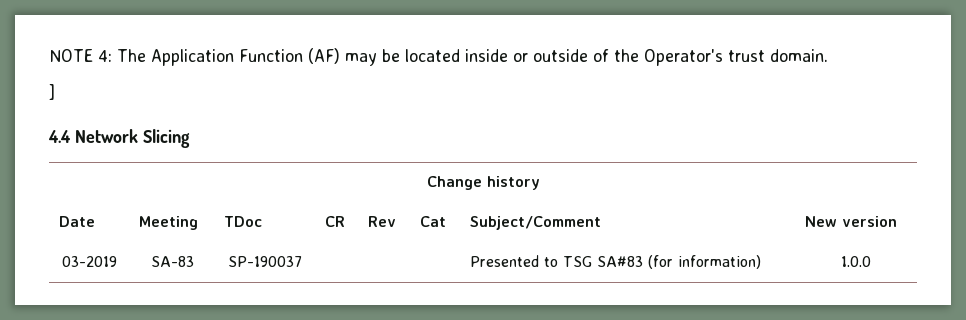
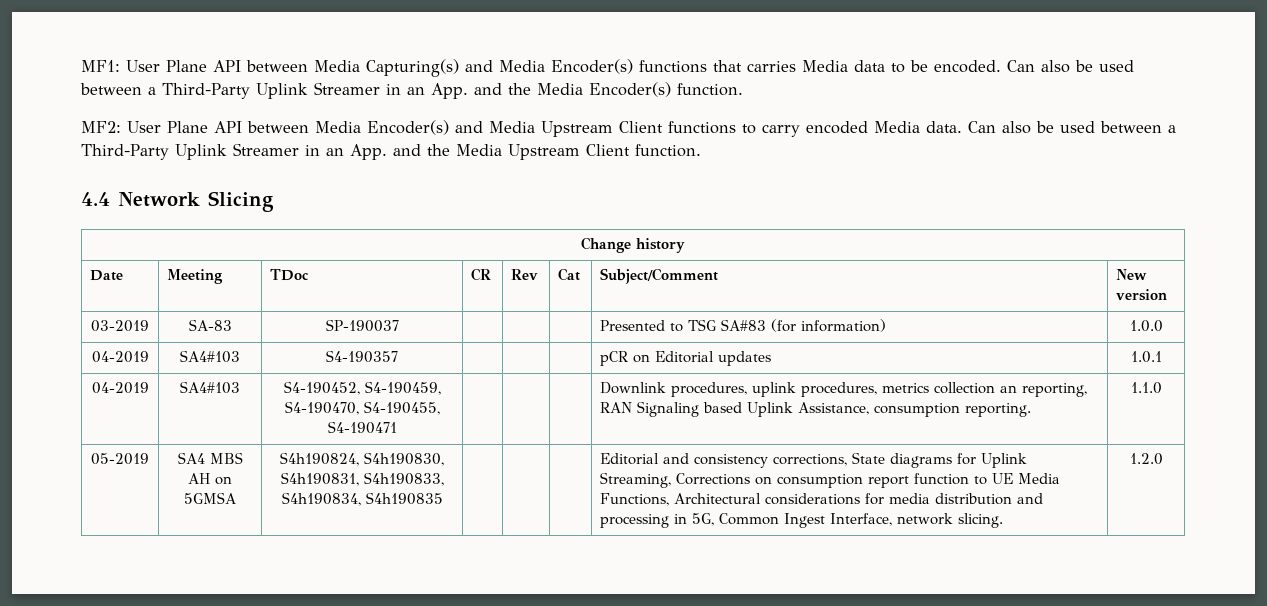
- NOTE 4: The Application Function (AF) may be located inside or outside of the Operator's trust domain.
- ]
+ MF1: User Plane API between Media Capturing(s) and Media Encoder(s) functions that carries Media data to be encoded. Can also be used between a Third-Party Uplink Streamer in an App. and the Media Encoder(s) function.
+ MF2: User Plane API between Media Encoder(s) and Media Upstream Client functions to carry encoded Media data. Can also be used between a Third-Party Uplink Streamer in an App. and the Media Upstream Client function.
+ 04-2019 | SA4#103 | S4-190357 | | | | pCR on Editorial updates | 1.0.1
+ 04-2019 | SA4#103 | S4-190452, S4-190459, S4-190470, S4-190455, S4-190471 | | | | Downlink procedures, uplink procedures, metrics collection an reporting, RAN Signaling based Uplink Assistance, consumption reporting. | 1.1.0
+ 05-2019 | SA4 MBS AH on 5GMSA | S4h190824, S4h190830, S4h190831, S4h190833, S4h190834, S4h190835 | | | | Editorial and consistency corrections, State diagrams for Uplink Streaming, Corrections on consumption report function to UE Media Functions, Architectural considerations for media distribution and processing in 5G, Common Ingest Interface, network slicing. | 1.2.0

